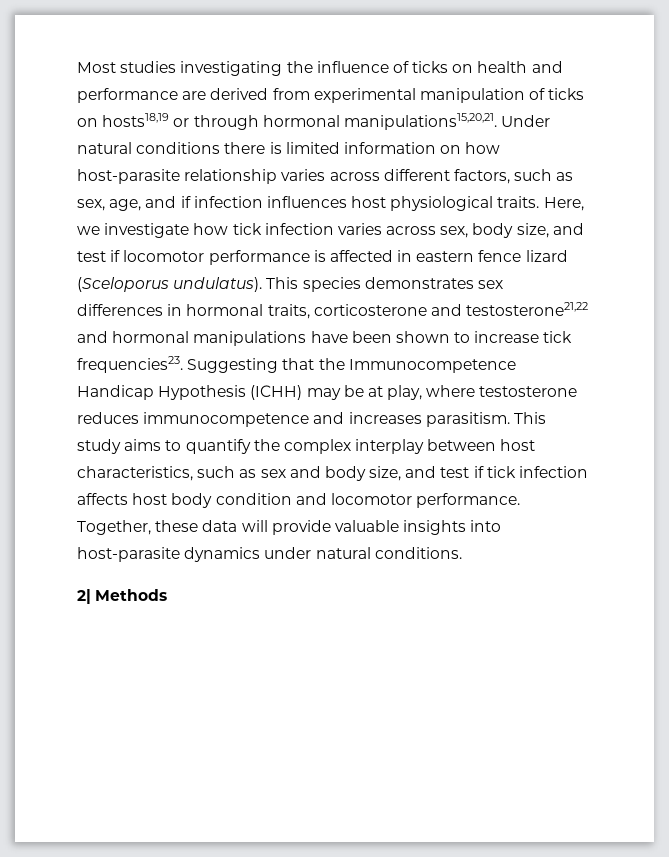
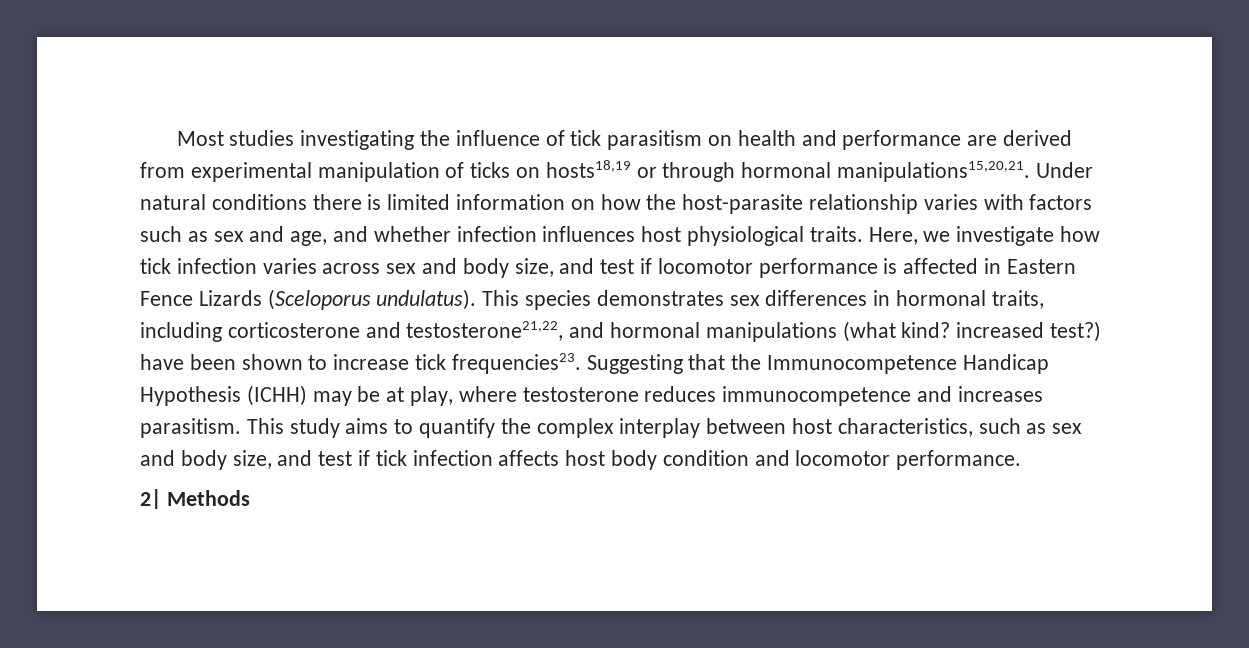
- Most studies investigating the influence of ticks on health and performance are derived from experimental manipulation of ticks on hosts18,19 or through hormonal manipulations15,20,21.
+ Most studies investigating the influence of tick parasitism on health and performance are derived from experimental manipulation of ticks on hosts18,19 or through hormonal manipulations15,20,21.
- Under natural conditions there is limited information on how host-parasite relationship varies across different factors, such as sex, age, and if infection influences host physiological traits.
+ Under natural conditions there is limited information on how the host-parasite relationship varies with factors such as sex and age, and whether infection influences host physiological traits.
- Here, we investigate how tick infection varies across sex, body size, and test if locomotor performance is affected in eastern fence lizard (Sceloporus undulatus).
+ Here, we investigate how tick infection varies across sex and body size, and test if locomotor performance is affected in Eastern Fence Lizards (Sceloporus undulatus).
- This species demonstrates sex differences in hormonal traits, corticosterone and testosterone21,22 and hormonal manipulations have been shown to increase tick frequencies23.
+ This species demonstrates sex differences in hormonal traits, including corticosterone and testosterone21,22, and hormonal manipulations (what kind? increased test?) have been shown to increase tick frequencies23.
- Together, these data will provide valuable insights into host-parasite dynamics under natural conditions.

